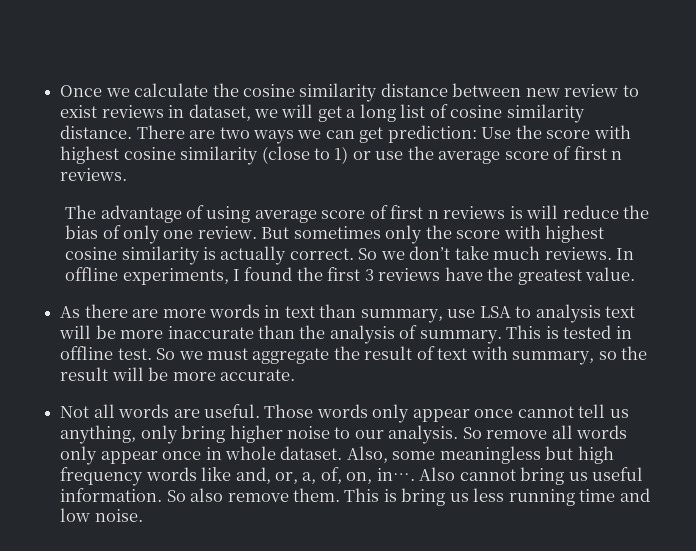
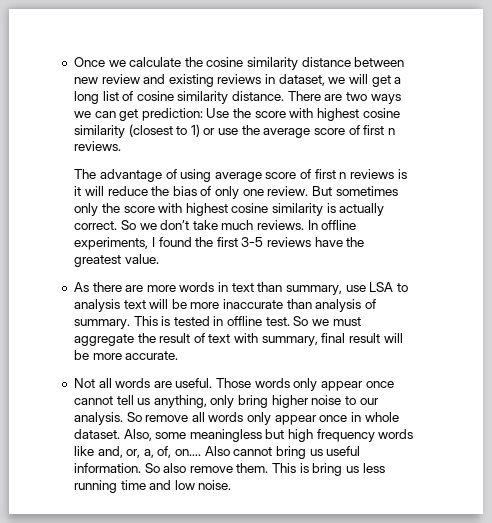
- Once we calculate the cosine similarity distance between new review to exist reviews in dataset, we will get a long list of cosine similarity distance.
+ Once we calculate the cosine similarity distance between new review and existing reviews in dataset, we will get a long list of cosine similarity distance.
- There are two ways we can get prediction: Use the score with highest cosine similarity (close to 1) or use the average score of first n reviews.
+ There are two ways we can get prediction: Use the score with highest cosine similarity (closest to 1) or use the average score of first n reviews.
- The advantage of using average score of first n reviews is will reduce the bias of only one review.
+ The advantage of using average score of first n reviews is it will reduce the bias of only one review.
- In offline experiments, I found the first 3 reviews have the greatest value.
+ In offline experiments, I found the first 3-5 reviews have the greatest value.
- As there are more words in text than summary, use LSA to analysis text will be more inaccurate than the analysis of summary.
+ As there are more words in text than summary, use LSA to analysis text will be more inaccurate than analysis of summary.
- So we must aggregate the result of text with summary, so the result will be more accurate.
+ So we must aggregate the result of text with summary, final result will be more accurate.
- Also, some meaningless but high frequency words like and, or, a, of, on, in….
+ Also, some meaningless but high frequency words like and, or, a, of, on….

